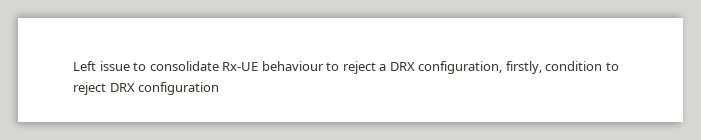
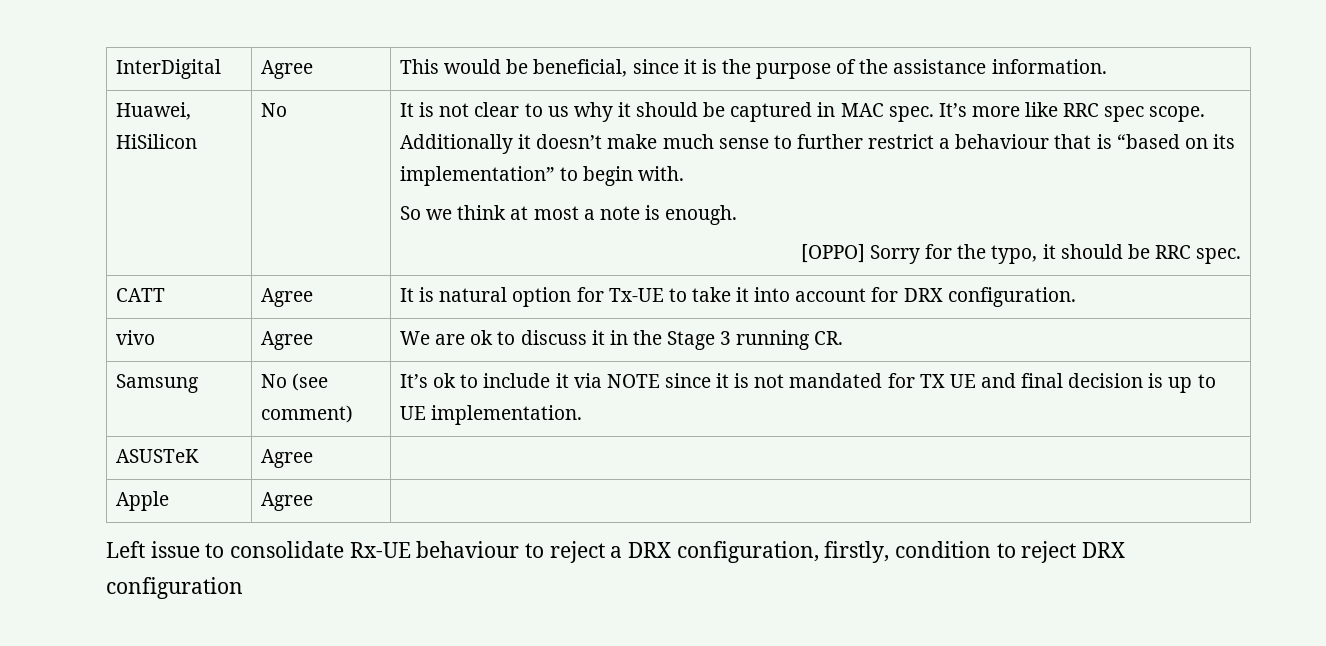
+ InterDigital | Agree | This would be beneficial, since it is the purpose of the assistance information.
+ Huawei, HiSilicon | No | It is not clear to us why it should be captured in MAC spec. It’s more like RRC spec scope. Additionally it doesn’t make much sense to further restrict a behaviour that is “based on its implementation” to begin with.
+ So we think at most a note is enough.
+ [OPPO] Sorry for the typo, it should be RRC spec.
+ CATT | Agree | It is natural option for Tx-UE to take it into account for DRX configuration.
+ vivo | Agree | We are ok to discuss it in the Stage 3 running CR.
+ Samsung | No (see comment) | It’s ok to include it via NOTE since it is not mandated for TX UE and final decision is up to UE implementation.
+ ASUSTeK | Agree |
+ Apple | Agree |

